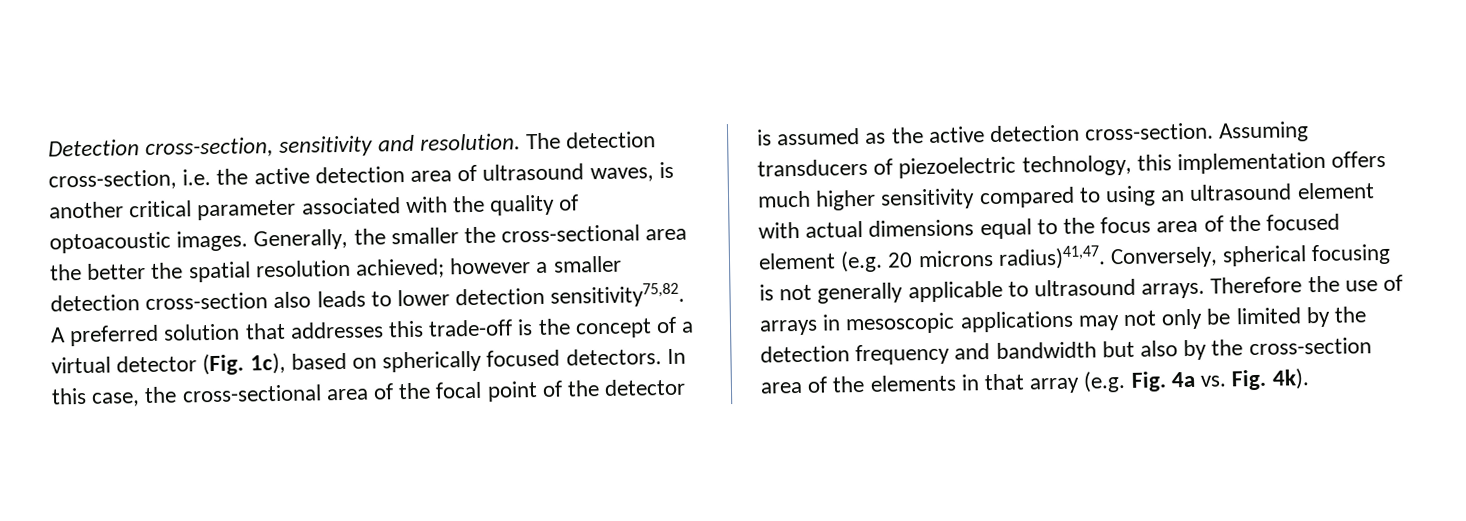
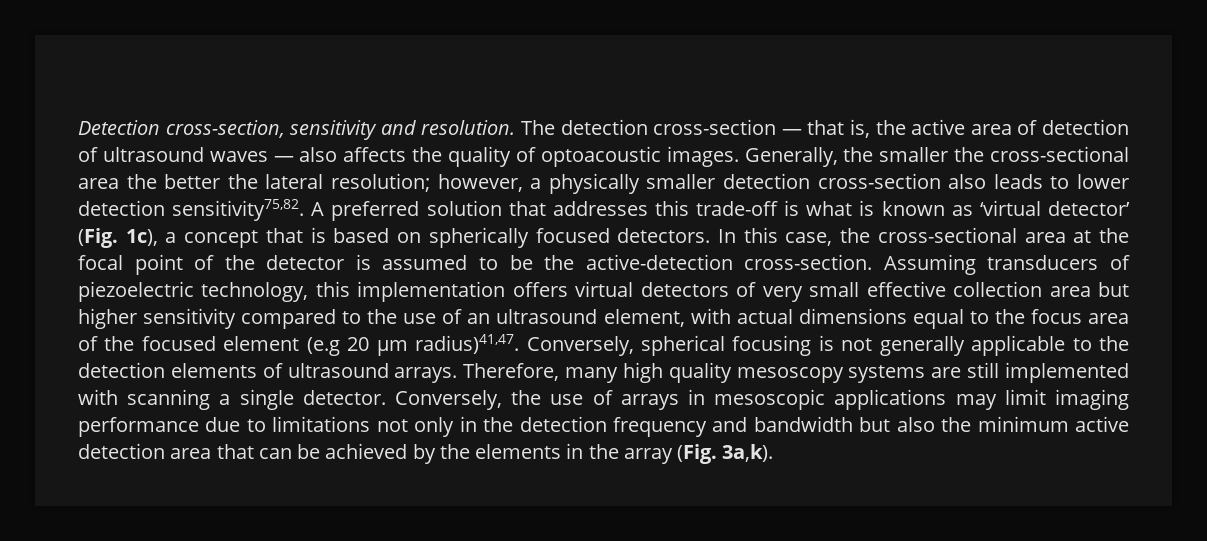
- The detection cross-section, i.e. the active detection area of ultrasound waves, is another critical parameter associated with the quality of optoacoustic images.
+ The detection cross-section ― that is, the active area of detection of ultrasound waves ― also affects the quality of optoacoustic images.
- Generally, the smaller the cross-sectional area the better the spatial resolution achieved; however a smaller detection cross-section also leads to lower detection sensitivity75,82.
+ Generally, the smaller the cross-sectional area the better the lateral resolution; however, a physically smaller detection cross-section also leads to lower detection sensitivity75,82.
- A preferred solution that addresses this trade-off is the concept of a virtual detector (Fig. 1c), based on spherically focused detectors.
+ A preferred solution that addresses this trade-off is what is known as ‘virtual detector’ (Fig. 1c), a concept that is based on spherically focused detectors.
- In this case, the cross-sectional area of the focal point of the detector is assumed as the active detection cross-section.
+ In this case, the cross-sectional area at the focal point of the detector is assumed to be the active-detection cross-section.
- Assuming transducers of piezoelectric technology, this implementation offers much higher sensitivity compared to using an ultrasound element with actual dimensions equal to the focus area of the focused element (e.g. 20 microns radius)41,47.
+ Assuming transducers of piezoelectric technology, this implementation offers virtual detectors of very small effective collection area but higher sensitivity compared to the use of an ultrasound element, with actual dimensions equal to the focus area of the focused element (e.g 20 µm radius)41,47.
- Conversely, spherical focusing is not generally applicable to ultrasound arrays. Therefore the use of arrays in mesoscopic applications may not only be limited by the detection frequency and bandwidth but also by the cross-section area of the elements in that array (e.g. Fig. 4a vs. Fig. 4k).
+ Conversely, spherical focusing is not generally applicable to the detection elements of ultrasound arrays. Therefore, many high quality mesoscopy systems are still implemented with scanning a single detector. Conversely, the use of arrays in mesoscopic applications may limit imaging performance due to limitations not only in the detection frequency and bandwidth but also the minimum active detection area that can be achieved by the elements in the array (Fig. 3a,k).

